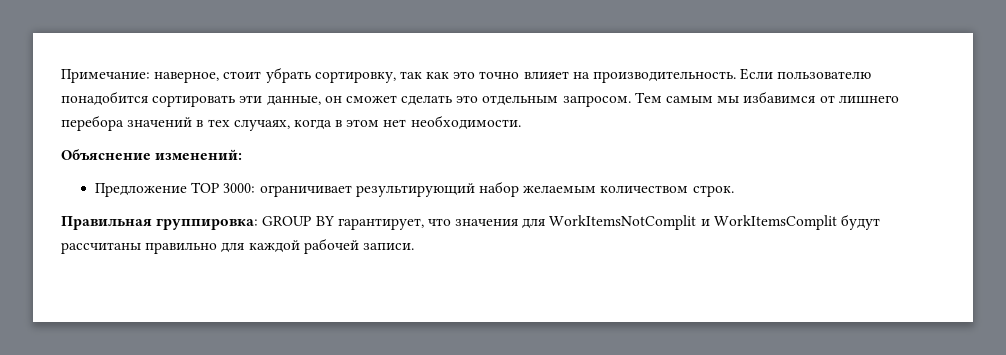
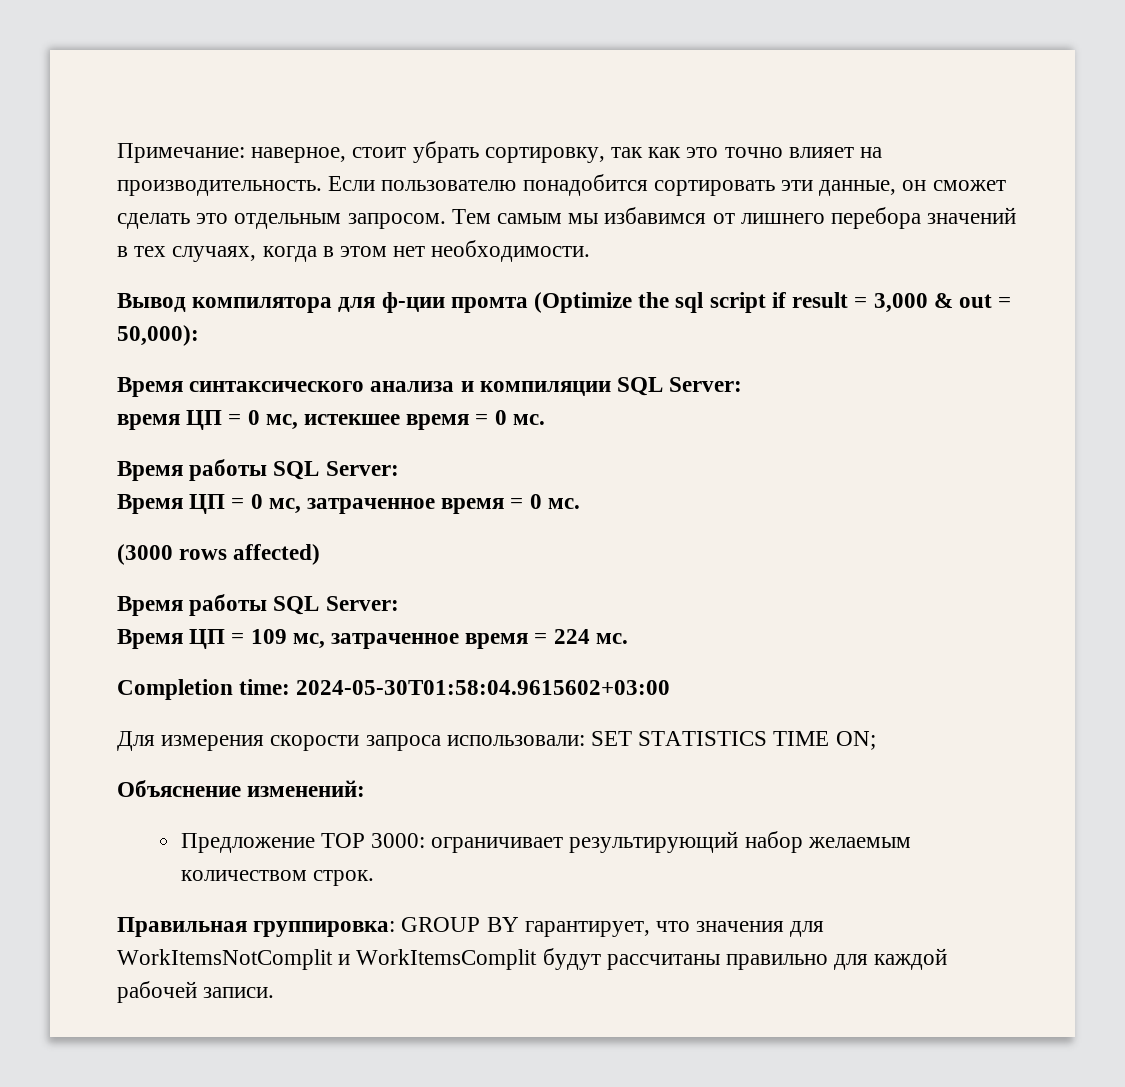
+ Вывод компилятора для ф-ции промта (Optimize the sql script if result = 3,000 & out = 50,000):
+ Время синтаксического анализа и компиляции SQL Server:
+ время ЦП = 0 мс, истекшее время = 0 мс.
+ Время работы SQL Server:
+ Время ЦП = 0 мс, затраченное время = 0 мс.
+ (3000 rows affected)
+ Время работы SQL Server:
+ Время ЦП = 109 мс, затраченное время = 224 мс.
+ Completion time: 2024-05-30T01:58:04.9615602+03:00
+ Для измерения скорости запроса использовали: SET STATISTICS TIME ON;

